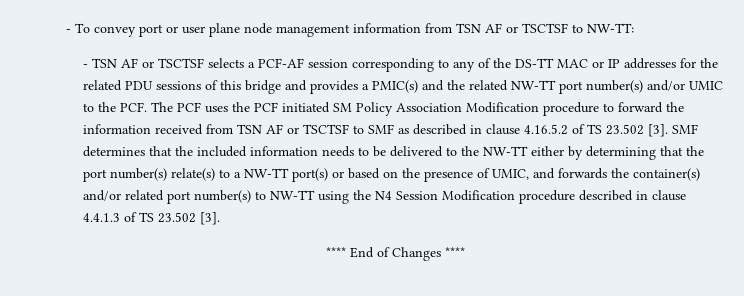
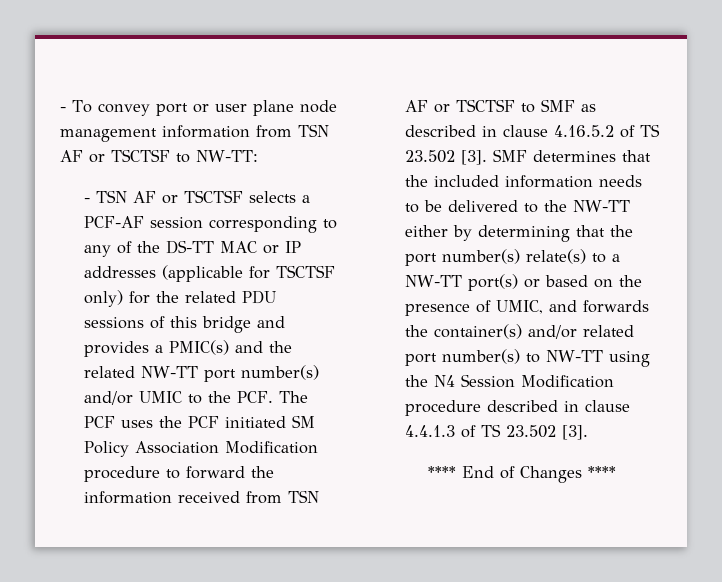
- - TSN AF or TSCTSF selects a PCF-AF session corresponding to any of the DS-TT MAC or IP addresses for the related PDU sessions of this bridge and provides a PMIC(s) and the related NW-TT port number(s) and/or UMIC to the PCF. The PCF uses the PCF initiated SM Policy Association Modification procedure to forward the information received from TSN AF or TSCTSF to SMF as described in clause 4.16.5.2 of TS 23.502 [3].
+ - TSN AF or TSCTSF selects a PCF-AF session corresponding to any of the DS-TT MAC or IP addresses (applicable for TSCTSF only) for the related PDU sessions of this bridge and provides a PMIC(s) and the related NW-TT port number(s) and/or UMIC to the PCF. The PCF uses the PCF initiated SM Policy Association Modification procedure to forward the information received from TSN AF or TSCTSF to SMF as described in clause 4.16.5.2 of TS 23.502 [3].

